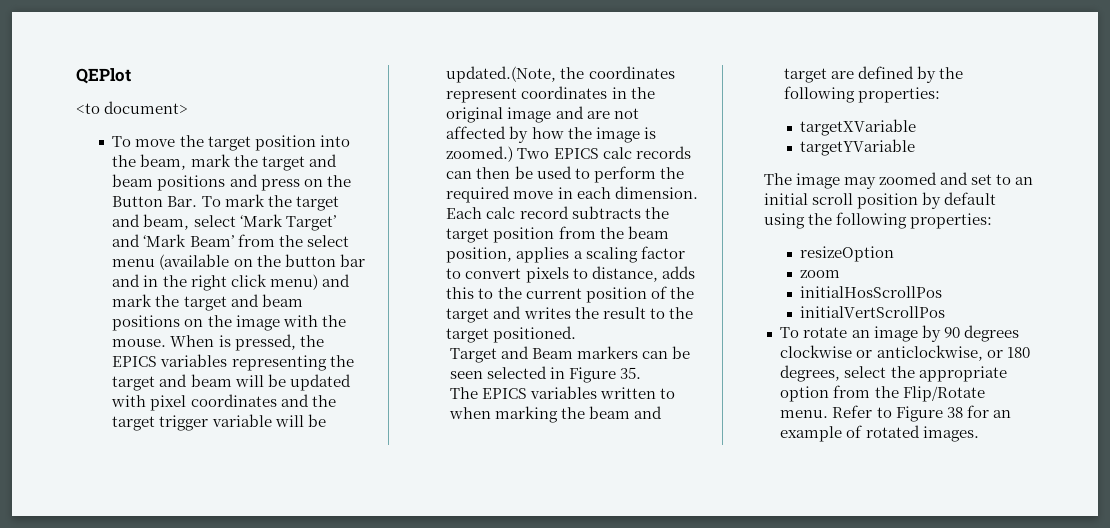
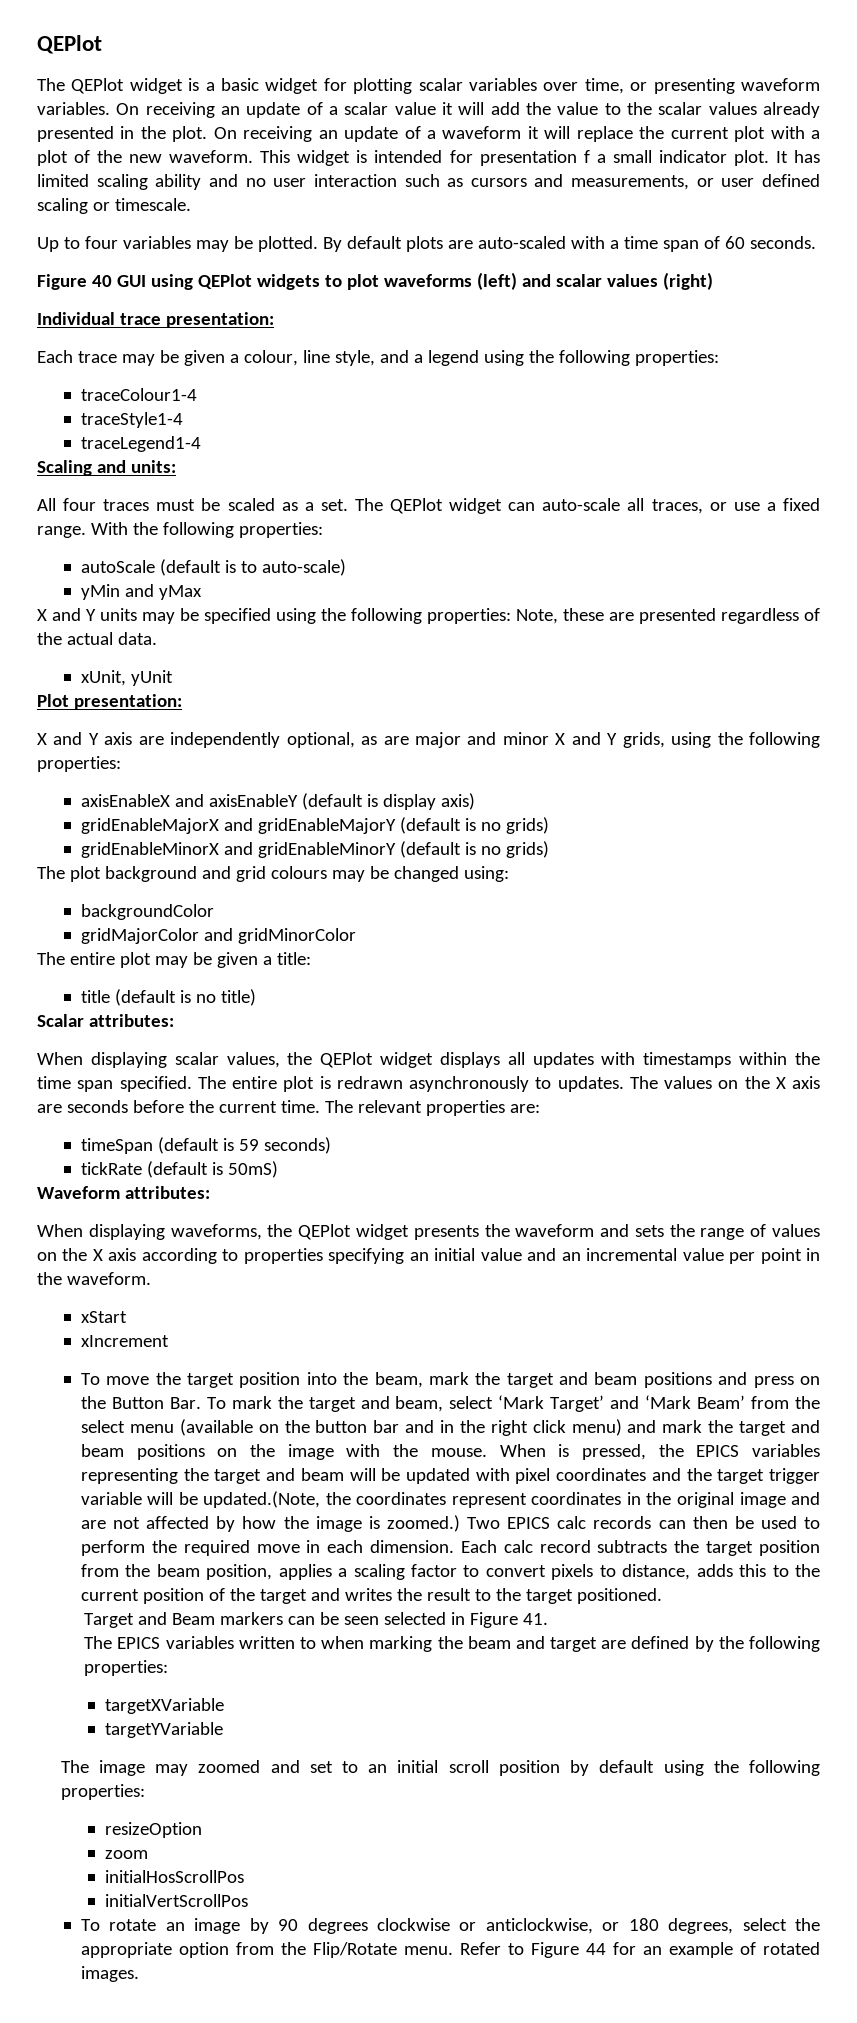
- <to document>
+ The QEPlot widget is a basic widget for plotting scalar variables over time, or presenting waveform variables. On receiving an update of a scalar value it will add the value to the scalar values already presented in the plot. On receiving an update of a waveform it will replace the current plot with a plot of the new waveform. This widget is intended for presentation f a small indicator plot. It has limited scaling ability and no user interaction such as cursors and measurements, or user defined scaling or timescale.
+ Up to four variables may be plotted. By default plots are auto-scaled with a time span of 60 seconds.
+ Figure 40 GUI using QEPlot widgets to plot waveforms (left) and scalar values (right)
+ Individual trace presentation:
+ Each trace may be given a colour, line style, and a legend using the following properties:
+ traceColour1-4
+ traceStyle1-4
+ traceLegend1-4
+ Scaling and units:
+ All four traces must be scaled as a set. The QEPlot widget can auto-scale all traces, or use a fixed range. With the following properties:
+ autoScale (default is to auto-scale)
+ yMin and yMax
+ X and Y units may be specified using the following properties: Note, these are presented regardless of the actual data.
+ xUnit, yUnit
+ Plot presentation:
+ X and Y axis are independently optional, as are major and minor X and Y grids, using the following properties:
+ axisEnableX and axisEnableY (default is display axis)
+ gridEnableMajorX and gridEnableMajorY (default is no grids)
+ gridEnableMinorX and gridEnableMinorY (default is no grids)
+ The plot background and grid colours may be changed using:
+ backgroundColor
+ gridMajorColor and gridMinorColor
+ The entire plot may be given a title:
+ title (default is no title)
+ Scalar attributes:
+ When displaying scalar values, the QEPlot widget displays all updates with timestamps within the time span specified. The entire plot is redrawn asynchronously to updates. The values on the X axis are seconds before the current time. The relevant properties are:
+ timeSpan (default is 59 seconds)
+ tickRate (default is 50mS)
+ Waveform attributes:
+ When displaying waveforms, the QEPlot widget presents the waveform and sets the range of values on the X axis according to properties specifying an initial value and an incremental value per point in the waveform.
+ xStart
+ xIncrement
- Target and Beam markers can be seen selected in Figure 35.
+ Target and Beam markers can be seen selected in Figure 41.
- Refer to Figure 38 for an example of rotated images.
+ Refer to Figure 44 for an example of rotated images.

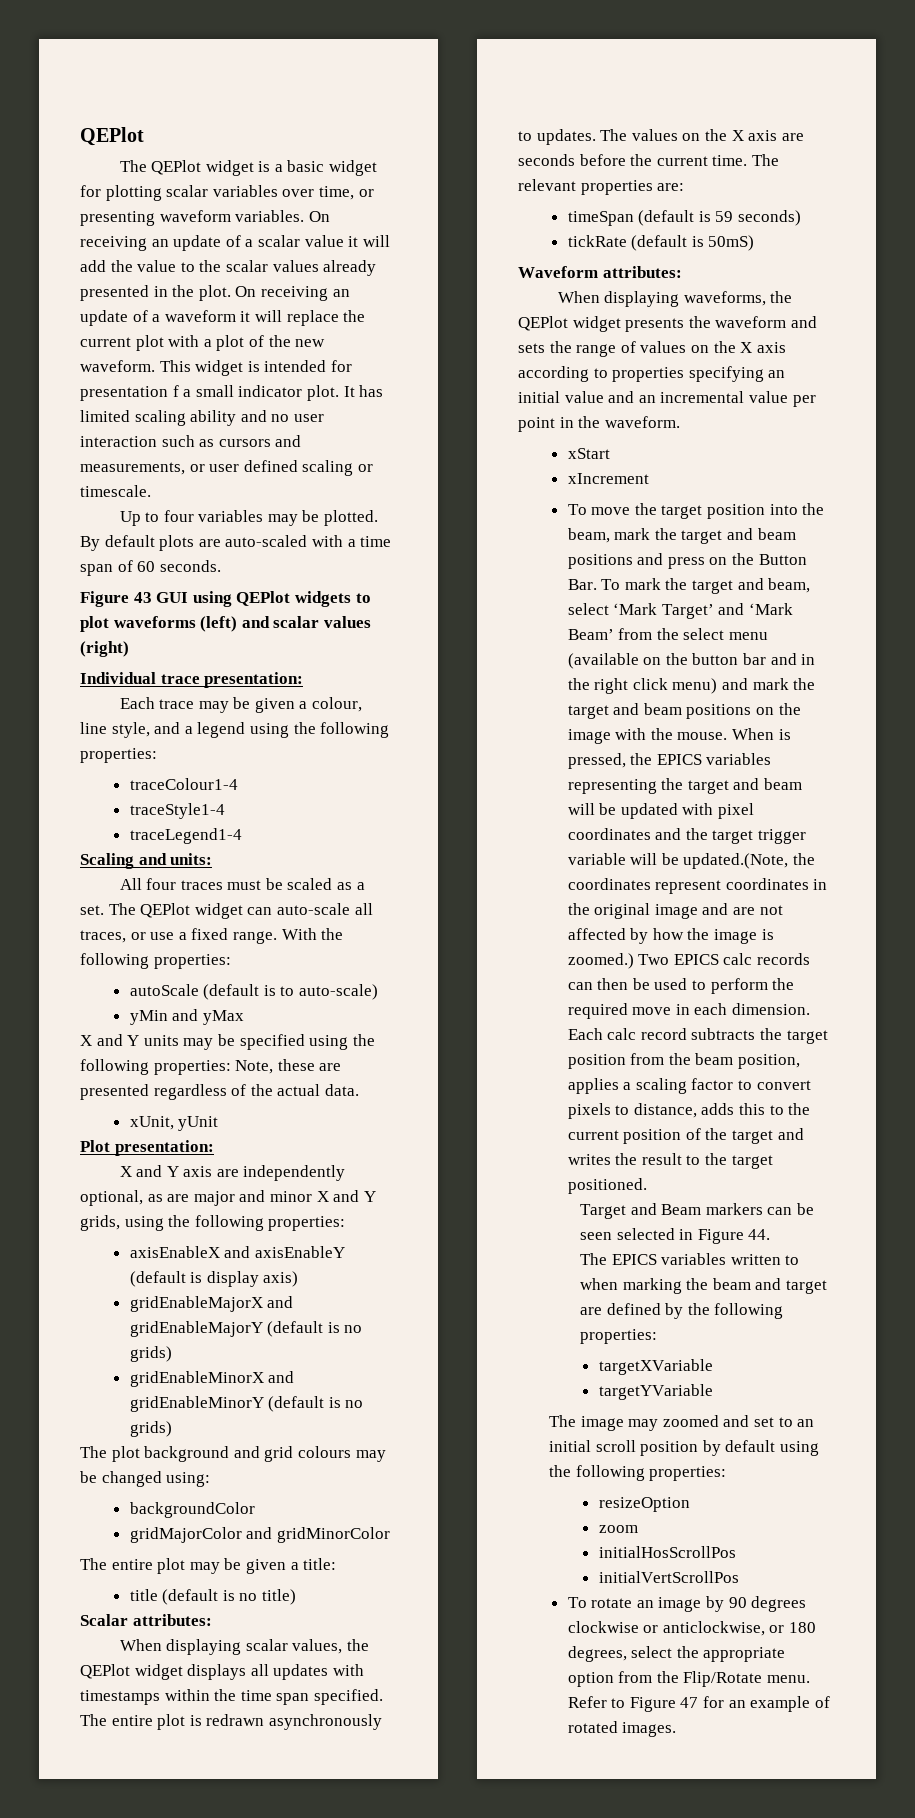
- Figure 40 GUI using QEPlot widgets to plot waveforms (left) and scalar values (right)
+ Figure 43 GUI using QEPlot widgets to plot waveforms (left) and scalar values (right)
- Target and Beam markers can be seen selected in Figure 41.
+ Target and Beam markers can be seen selected in Figure 44.
- Refer to Figure 44 for an example of rotated images.
+ Refer to Figure 47 for an example of rotated images.

